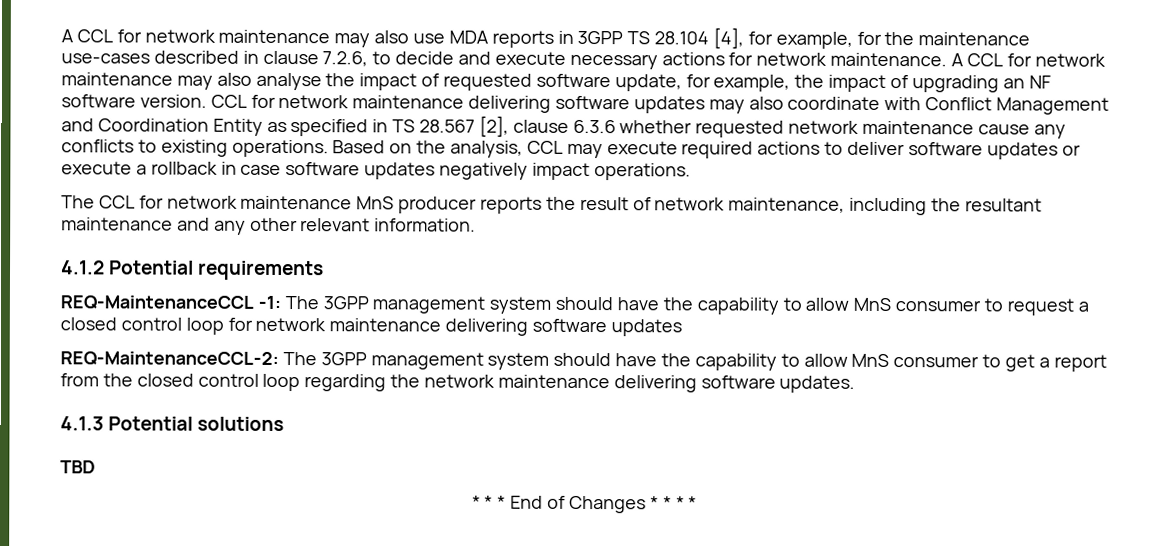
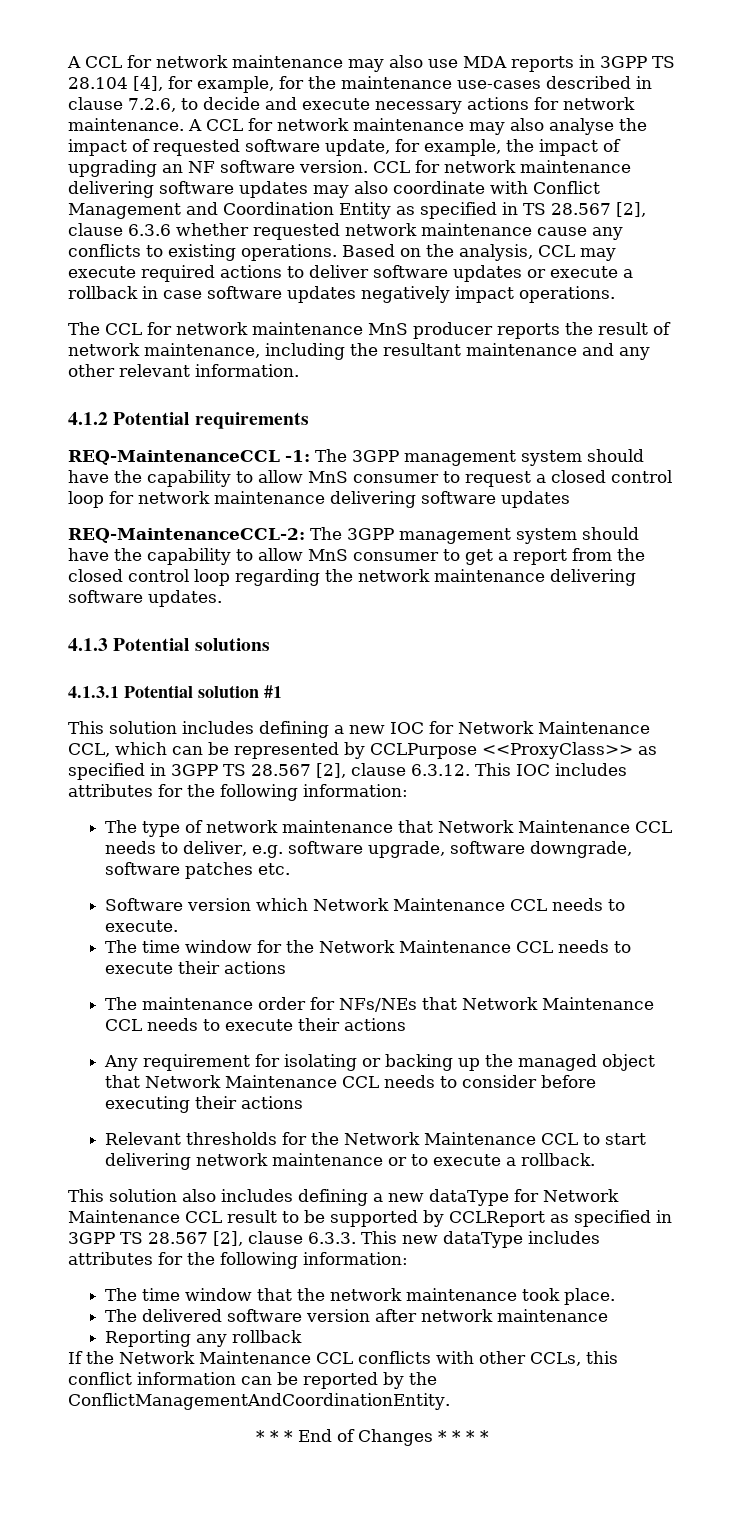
- TBD
+ 4.1.3.1 Potential solution #1
+ This solution includes defining a new IOC for Network Maintenance CCL, which can be represented by CCLPurpose <<ProxyClass>> as specified in 3GPP TS 28.567 [2], clause 6.3.12. This IOC includes attributes for the following information:
+ The type of network maintenance that Network Maintenance CCL needs to deliver, e.g. software upgrade, software downgrade, software patches etc.
+ Software version which Network Maintenance CCL needs to execute.
+ The time window for the Network Maintenance CCL needs to execute their actions
+ The maintenance order for NFs/NEs that Network Maintenance CCL needs to execute their actions
+ Any requirement for isolating or backing up the managed object that Network Maintenance CCL needs to consider before executing their actions
+ Relevant thresholds for the Network Maintenance CCL to start delivering network maintenance or to execute a rollback.
+ This solution also includes defining a new dataType for Network Maintenance CCL result to be supported by CCLReport as specified in 3GPP TS 28.567 [2], clause 6.3.3. This new dataType includes attributes for the following information:
+ The time window that the network maintenance took place.
+ The delivered software version after network maintenance
+ Reporting any rollback
+ If the Network Maintenance CCL conflicts with other CCLs, this conflict information can be reported by the ConflictManagementAndCoordinationEntity.

